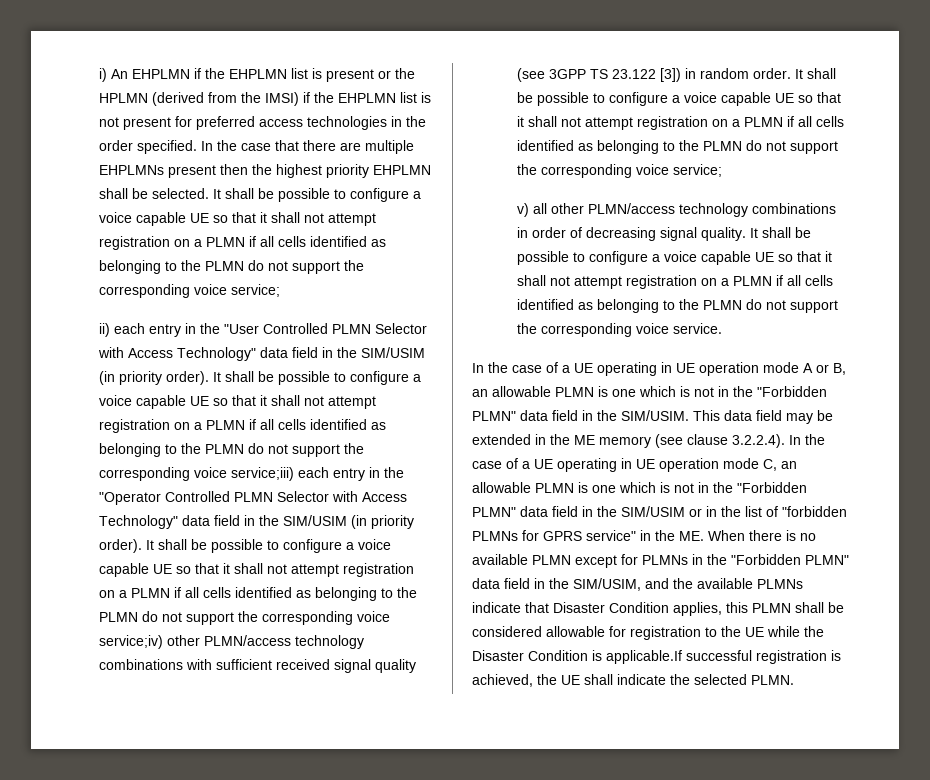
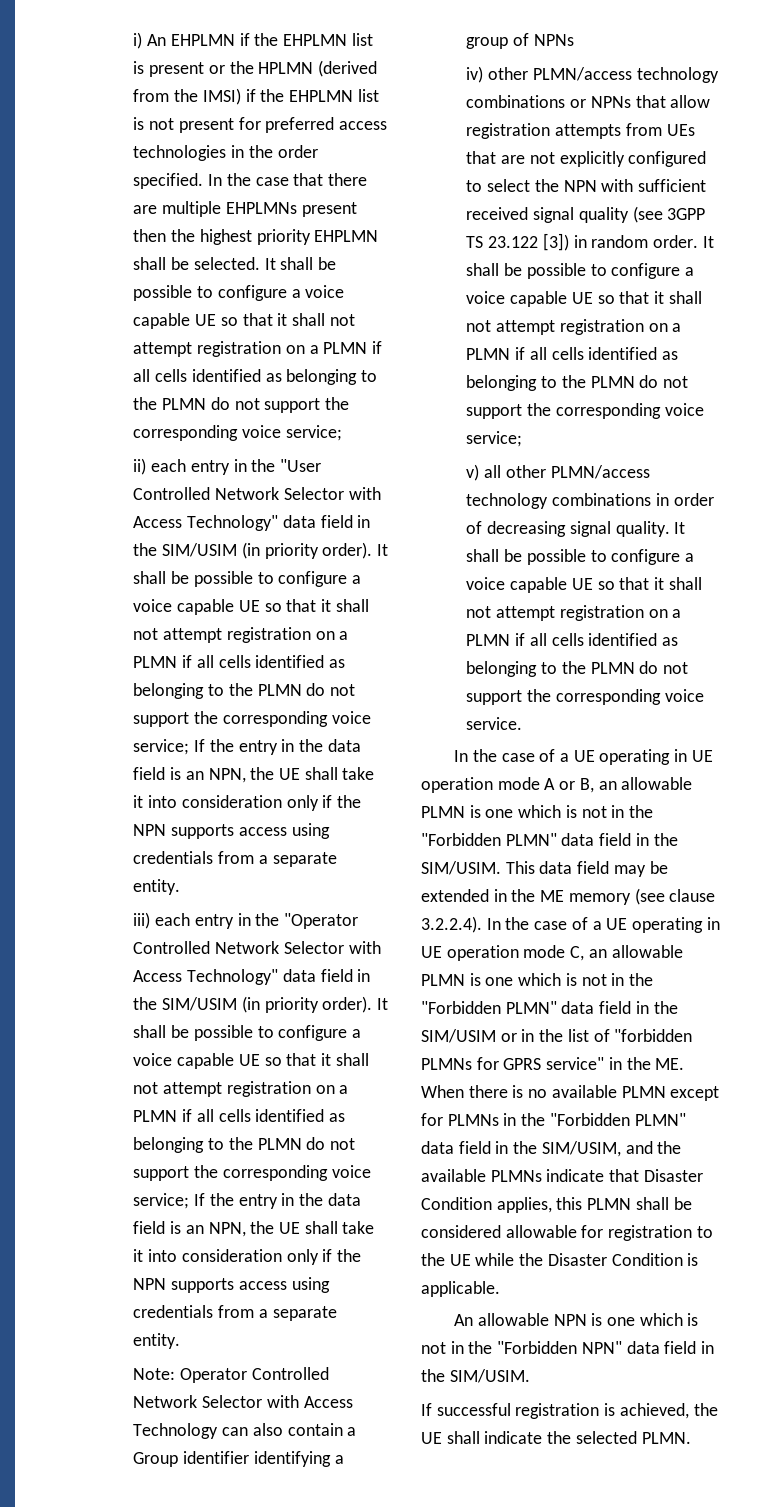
- ii) each entry in the "User Controlled PLMN Selector with Access Technology" data field in the SIM/USIM (in priority order). It shall be possible to configure a voice capable UE so that it shall not attempt registration on a PLMN if all cells identified as belonging to the PLMN do not support the corresponding voice service;iii) each entry in the "Operator Controlled PLMN Selector with Access Technology" data field in the SIM/USIM (in priority order). It shall be possible to configure a voice capable UE so that it shall not attempt registration on a PLMN if all cells identified as belonging to the PLMN do not support the corresponding voice service;iv) other PLMN/access technology combinations with sufficient received signal quality (see 3GPP TS 23.122 [3]) in random order.
+ ii) each entry in the "User Controlled Network Selector with Access Technology" data field in the SIM/USIM (in priority order). It shall be possible to configure a voice capable UE so that it shall not attempt registration on a PLMN if all cells identified as belonging to the PLMN do not support the corresponding voice service; If the entry in the data field is an NPN, the UE shall take it into consideration only if the NPN supports access using credentials from a separate entity.
+ iii) each entry in the "Operator Controlled Network Selector with Access Technology" data field in the SIM/USIM (in priority order). It shall be possible to configure a voice capable UE so that it shall not attempt registration on a PLMN if all cells identified as belonging to the PLMN do not support the corresponding voice service; If the entry in the data field is an NPN, the UE shall take it into consideration only if the NPN supports access using credentials from a separate entity.
+ Note: Operator Controlled Network Selector with Access Technology can also contain a Group identifier identifying a group of NPNs
+ iv) other PLMN/access technology combinations or NPNs that allow registration attempts from UEs that are not explicitly configured to select the NPN with sufficient received signal quality (see 3GPP TS 23.122 [3]) in random order.
- This data field may be extended in the ME memory (see clause 3.2.2.4). In the case of a UE operating in UE operation mode C, an allowable PLMN is one which is not in the "Forbidden PLMN" data field in the SIM/USIM or in the list of "forbidden PLMNs for GPRS service" in the ME. When there is no available PLMN except for PLMNs in the "Forbidden PLMN" data field in the SIM/USIM, and the available PLMNs indicate that Disaster Condition applies, this PLMN shall be considered allowable for registration to the UE while the Disaster Condition is applicable.If successful registration is achieved, the UE shall indicate the selected PLMN.
+ This data field may be extended in the ME memory (see clause 3.2.2.4). In the case of a UE operating in UE operation mode C, an allowable PLMN is one which is not in the "Forbidden PLMN" data field in the SIM/USIM or in the list of "forbidden PLMNs for GPRS service" in the ME. When there is no available PLMN except for PLMNs in the "Forbidden PLMN" data field in the SIM/USIM, and the available PLMNs indicate that Disaster Condition applies, this PLMN shall be considered allowable for registration to the UE while the Disaster Condition is applicable.
+ An allowable NPN is one which is not in the "Forbidden NPN" data field in the SIM/USIM.
+ If successful registration is achieved, the UE shall indicate the selected PLMN.

